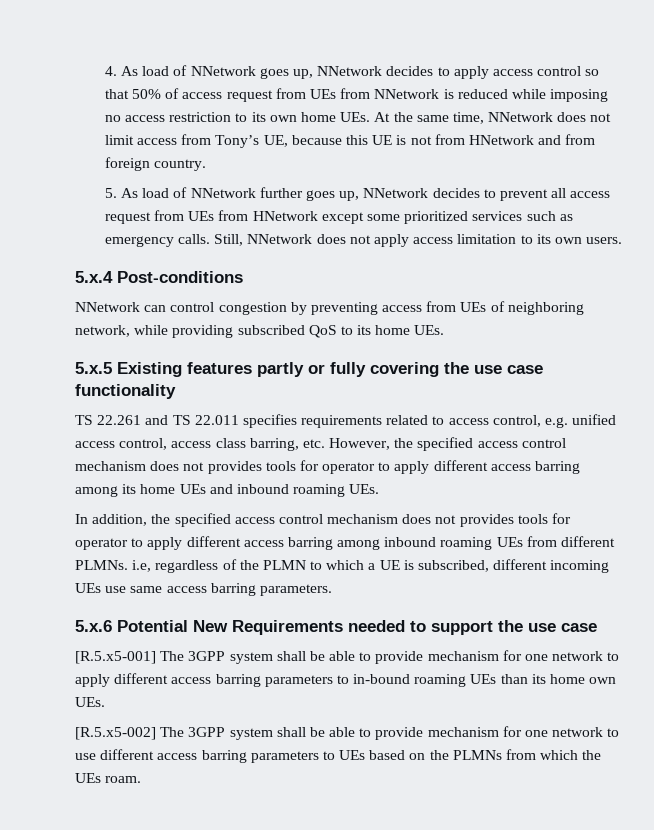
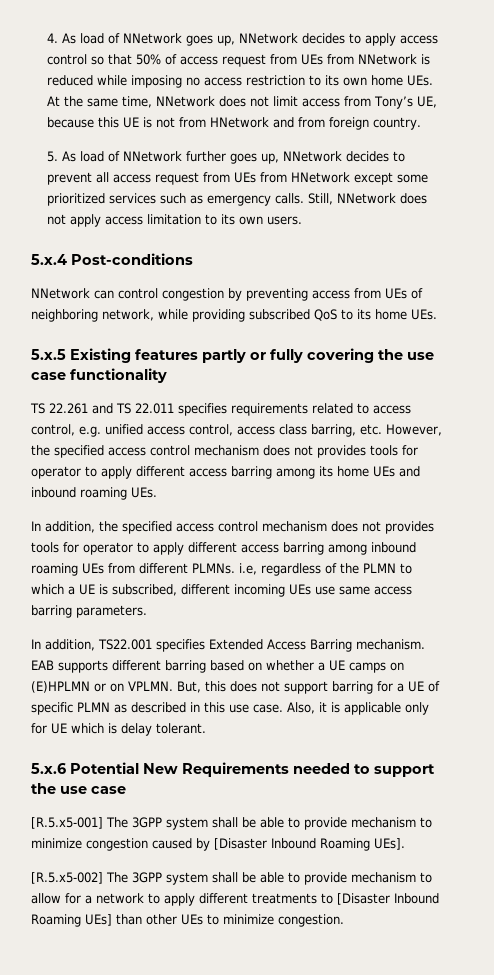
+ In addition, TS22.001 specifies Extended Access Barring mechanism. EAB supports different barring based on whether a UE camps on (E)HPLMN or on VPLMN. But, this does not support barring for a UE of specific PLMN as described in this use case. Also, it is applicable only for UE which is delay tolerant.
- [R.5.x5-001] The 3GPP system shall be able to provide mechanism for one network to apply different access barring parameters to in-bound roaming UEs than its home own UEs.
+ [R.5.x5-001] The 3GPP system shall be able to provide mechanism to minimize congestion caused by [Disaster Inbound Roaming UEs].
- [R.5.x5-002] The 3GPP system shall be able to provide mechanism for one network to use different access barring parameters to UEs based on the PLMNs from which the UEs roam.
+ [R.5.x5-002] The 3GPP system shall be able to provide mechanism to allow for a network to apply different treatments to [Disaster Inbound Roaming UEs] than other UEs to minimize congestion.

